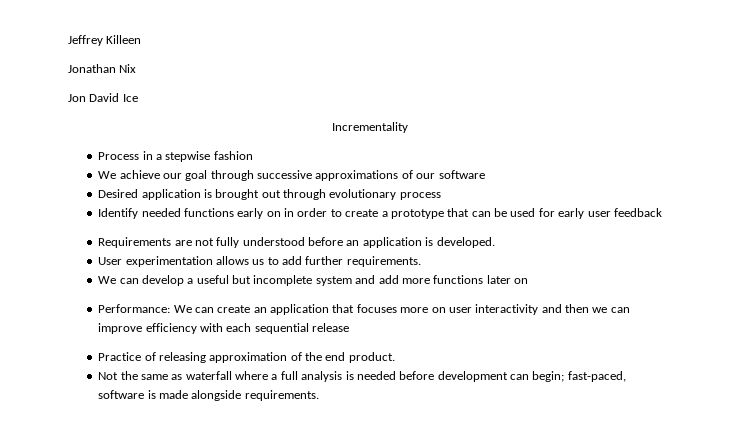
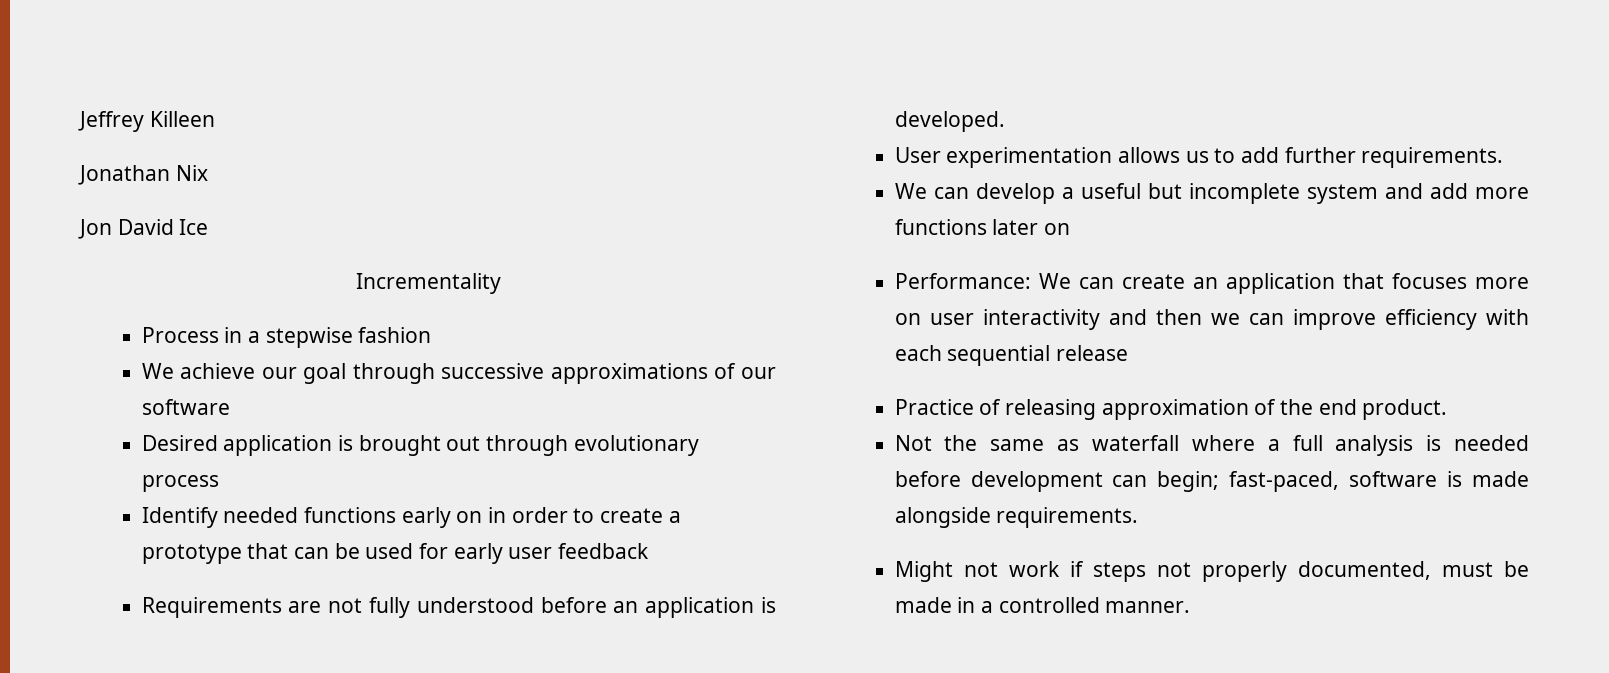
+ Might not work if steps not properly documented, must be made in a controlled manner.

